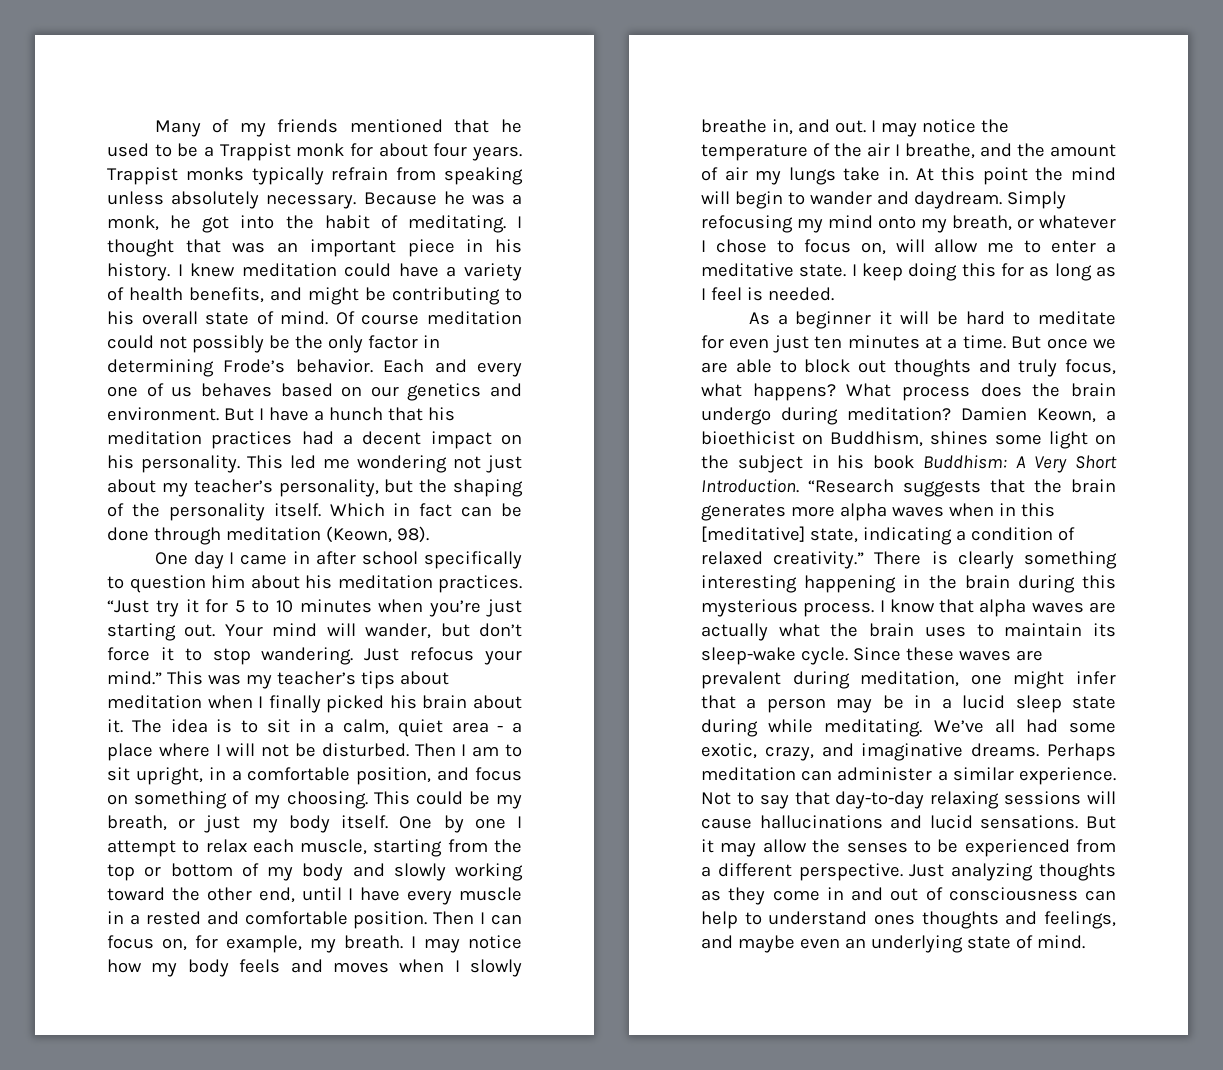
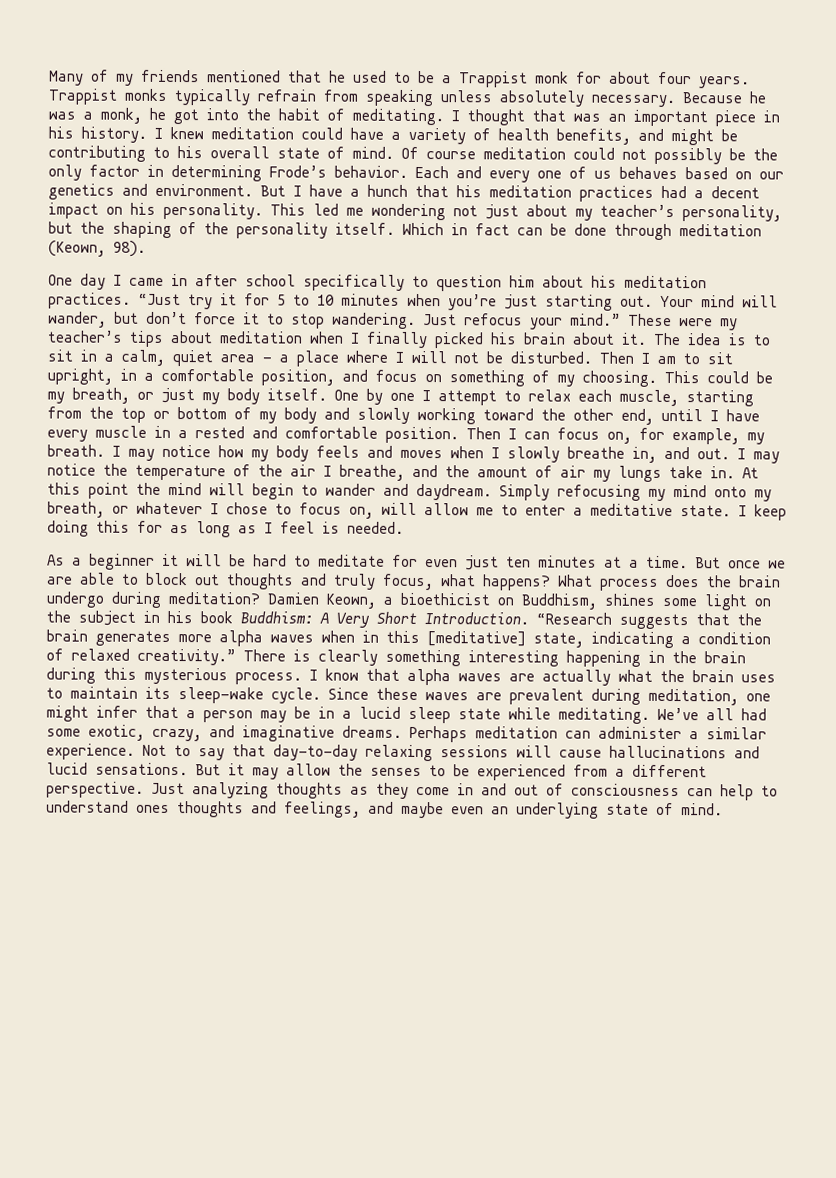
- This was my teacher’s tips about meditation when I finally picked his brain about it.
+ These were my teacher’s tips about meditation when I finally picked his brain about it.
- Since these waves are prevalent during meditation, one might infer that a person may be in a lucid sleep state during while meditating.
+ Since these waves are prevalent during meditation, one might infer that a person may be in a lucid sleep state while meditating.

